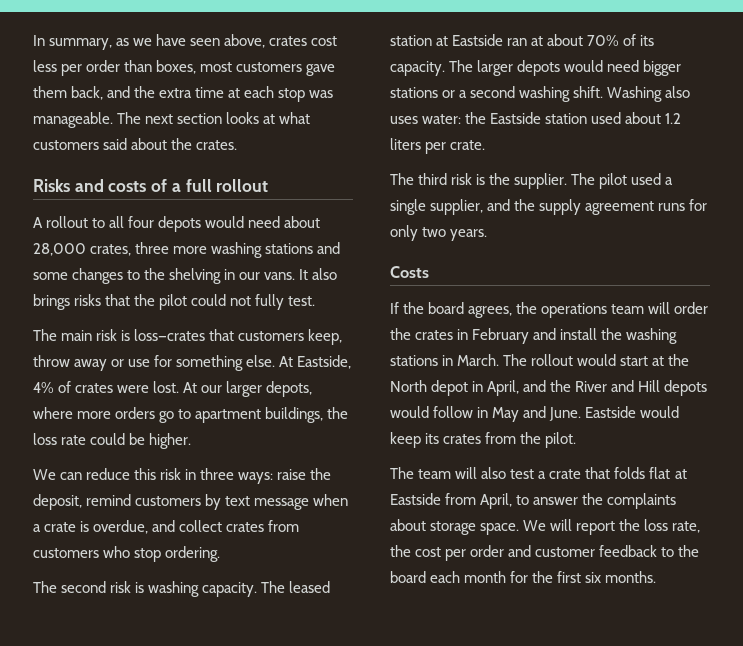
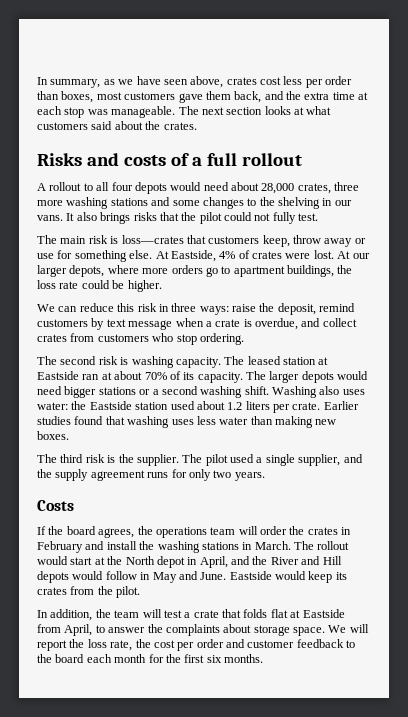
+ Earlier studies found that washing uses less water than making new boxes.
- The team will also test a crate that folds flat at Eastside from April, to answer the complaints about storage space.
+ In addition, the team will test a crate that folds flat at Eastside from April, to answer the complaints about storage space.

